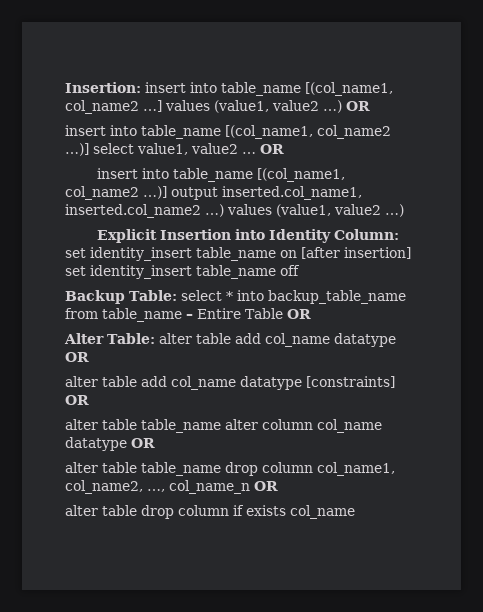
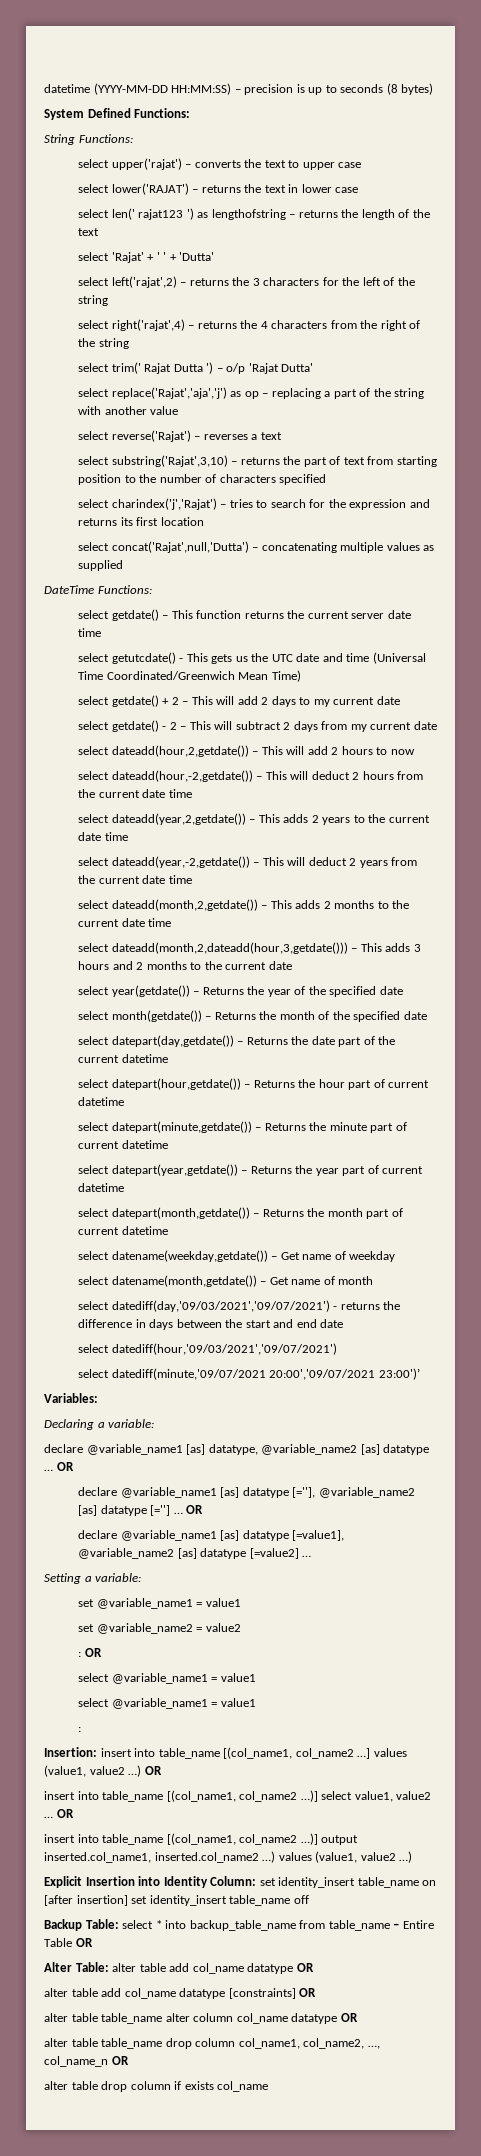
+ datetime (YYYY-MM-DD HH:MM:SS) – precision is up to seconds (8 bytes)
+ System Defined Functions:
+ String Functions:
+ select upper('rajat') – converts the text to upper case
+ select lower('RAJAT') – returns the text in lower case
+ select len(' rajat123 ') as lengthofstring – returns the length of the text
+ select 'Rajat' + ' ' + 'Dutta'
+ select left('rajat',2) – returns the 3 characters for the left of the string
+ select right('rajat',4) – returns the 4 characters from the right of the string
+ select trim(' Rajat Dutta ') – o/p 'Rajat Dutta'
+ select replace('Rajat','aja','j') as op – replacing a part of the string with another value
+ select reverse('Rajat') – reverses a text
+ select substring('Rajat',3,10) – returns the part of text from starting position to the number of characters specified
+ select charindex('j','Rajat') – tries to search for the expression and returns its first location
+ select concat('Rajat',null,'Dutta') – concatenating multiple values as supplied
+ DateTime Functions:
+ select getdate() – This function returns the current server date time
+ select getutcdate() - This gets us the UTC date and time (Universal Time Coordinated/Greenwich Mean Time)
+ select getdate() + 2 – This will add 2 days to my current date
+ select getdate() - 2 – This will subtract 2 days from my current date
+ select dateadd(hour,2,getdate()) – This will add 2 hours to now
+ select dateadd(hour,-2,getdate()) – This will deduct 2 hours from the current date time
+ select dateadd(year,2,getdate()) – This adds 2 years to the current date time
+ select dateadd(year,-2,getdate()) – This will deduct 2 years from the current date time
+ select dateadd(month,2,getdate()) – This adds 2 months to the current date time
+ select dateadd(month,2,dateadd(hour,3,getdate())) – This adds 3 hours and 2 months to the current date
+ select year(getdate()) – Returns the year of the specified date
+ select month(getdate()) – Returns the month of the specified date
+ select datepart(day,getdate()) – Returns the date part of the current datetime
+ select datepart(hour,getdate()) – Returns the hour part of current datetime
+ select datepart(minute,getdate()) – Returns the minute part of current datetime
+ select datepart(year,getdate()) – Returns the year part of current datetime
+ select datepart(month,getdate()) – Returns the month part of current datetime
+ select datename(weekday,getdate()) – Get name of weekday
+ select datename(month,getdate()) – Get name of month
+ select datediff(day,'09/03/2021','09/07/2021') - returns the difference in days between the start and end date
+ select datediff(hour,'09/03/2021','09/07/2021')
+ select datediff(minute,'09/07/2021 20:00','09/07/2021 23:00')’
+ Variables:
+ Declaring a variable:
+ declare @variable_name1 [as] datatype, @variable_name2 [as] datatype … OR
+ declare @variable_name1 [as] datatype [=''], @variable_name2 [as] datatype [=''] … OR
+ declare @variable_name1 [as] datatype [=value1], @variable_name2 [as] datatype [=value2] …
+ Setting a variable:
+ set @variable_name1 = value1
+ set @variable_name2 = value2
+ : OR
+ select @variable_name1 = value1
+ select @variable_name1 = value1
+ :

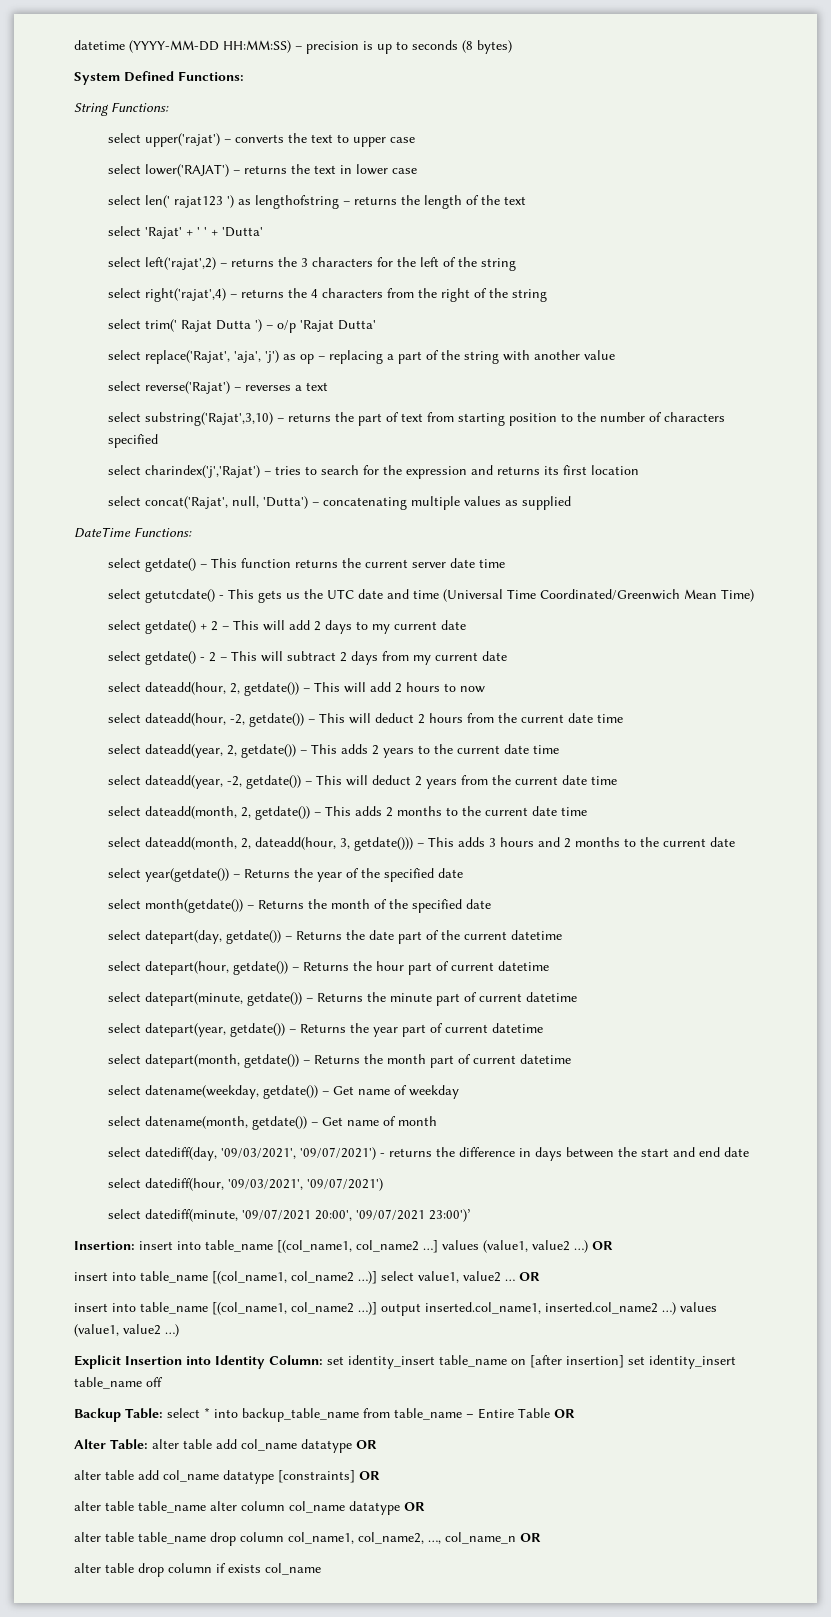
- select replace('Rajat','aja','j') as op – replacing a part of the string with another value
+ select replace('Rajat', 'aja', 'j') as op – replacing a part of the string with another value
- select concat('Rajat',null,'Dutta') – concatenating multiple values as supplied
+ select concat('Rajat', null, 'Dutta') – concatenating multiple values as supplied
- select dateadd(hour,2,getdate()) – This will add 2 hours to now
+ select dateadd(hour, 2, getdate()) – This will add 2 hours to now
- select dateadd(hour,-2,getdate()) – This will deduct 2 hours from the current date time
+ select dateadd(hour, -2, getdate()) – This will deduct 2 hours from the current date time
- select dateadd(year,2,getdate()) – This adds 2 years to the current date time
+ select dateadd(year, 2, getdate()) – This adds 2 years to the current date time
- select dateadd(year,-2,getdate()) – This will deduct 2 years from the current date time
+ select dateadd(year, -2, getdate()) – This will deduct 2 years from the current date time
- select dateadd(month,2,getdate()) – This adds 2 months to the current date time
+ select dateadd(month, 2, getdate()) – This adds 2 months to the current date time
- select dateadd(month,2,dateadd(hour,3,getdate())) – This adds 3 hours and 2 months to the current date
+ select dateadd(month, 2, dateadd(hour, 3, getdate())) – This adds 3 hours and 2 months to the current date
- select datepart(day,getdate()) – Returns the date part of the current datetime
+ select datepart(day, getdate()) – Returns the date part of the current datetime
- select datepart(hour,getdate()) – Returns the hour part of current datetime
+ select datepart(hour, getdate()) – Returns the hour part of current datetime
- select datepart(minute,getdate()) – Returns the minute part of current datetime
+ select datepart(minute, getdate()) – Returns the minute part of current datetime
- select datepart(year,getdate()) – Returns the year part of current datetime
+ select datepart(year, getdate()) – Returns the year part of current datetime
- select datepart(month,getdate()) – Returns the month part of current datetime
+ select datepart(month, getdate()) – Returns the month part of current datetime
- select datename(weekday,getdate()) – Get name of weekday
+ select datename(weekday, getdate()) – Get name of weekday
- select datename(month,getdate()) – Get name of month
+ select datename(month, getdate()) – Get name of month
- select datediff(day,'09/03/2021','09/07/2021') - returns the difference in days between the start and end date
+ select datediff(day, '09/03/2021', '09/07/2021') - returns the difference in days between the start and end date
- select datediff(hour,'09/03/2021','09/07/2021')
- select datediff(minute,'09/07/2021 20:00','09/07/2021 23:00')’
- Variables:
- Declaring a variable:
- declare @variable_name1 [as] datatype, @variable_name2 [as] datatype … OR
- declare @variable_name1 [as] datatype [=''], @variable_name2 [as] datatype [=''] … OR
- declare @variable_name1 [as] datatype [=value1], @variable_name2 [as] datatype [=value2] …
- Setting a variable:
- set @variable_name1 = value1
- set @variable_name2 = value2
- : OR
- select @variable_name1 = value1
- select @variable_name1 = value1
- :
+ select datediff(hour, '09/03/2021', '09/07/2021')
+ select datediff(minute, '09/07/2021 20:00', '09/07/2021 23:00')’

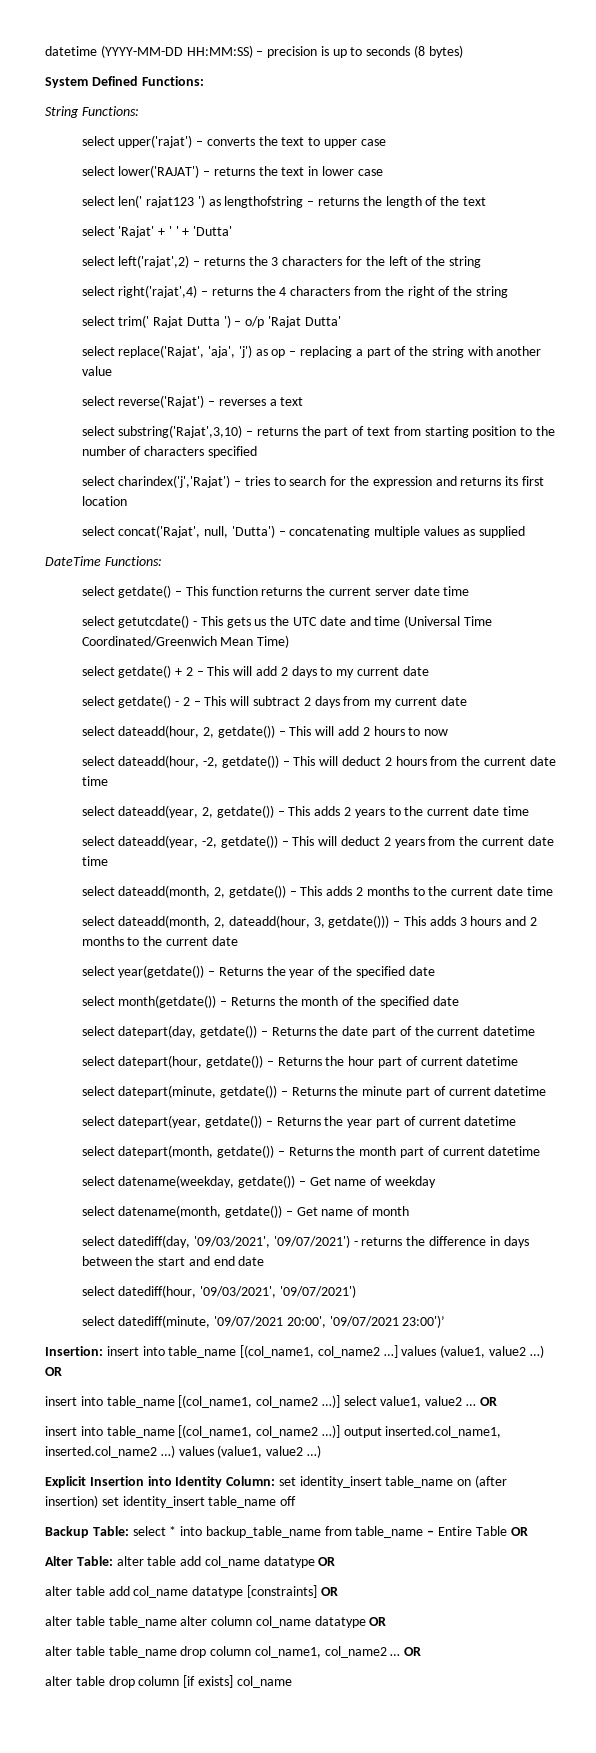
- Explicit Insertion into Identity Column: set identity_insert table_name on [after insertion] set identity_insert table_name off
+ Explicit Insertion into Identity Column: set identity_insert table_name on (after insertion) set identity_insert table_name off
- alter table table_name drop column col_name1, col_name2, …, col_name_n OR
+ alter table table_name drop column col_name1, col_name2 … OR
- alter table drop column if exists col_name
+ alter table drop column [if exists] col_name

